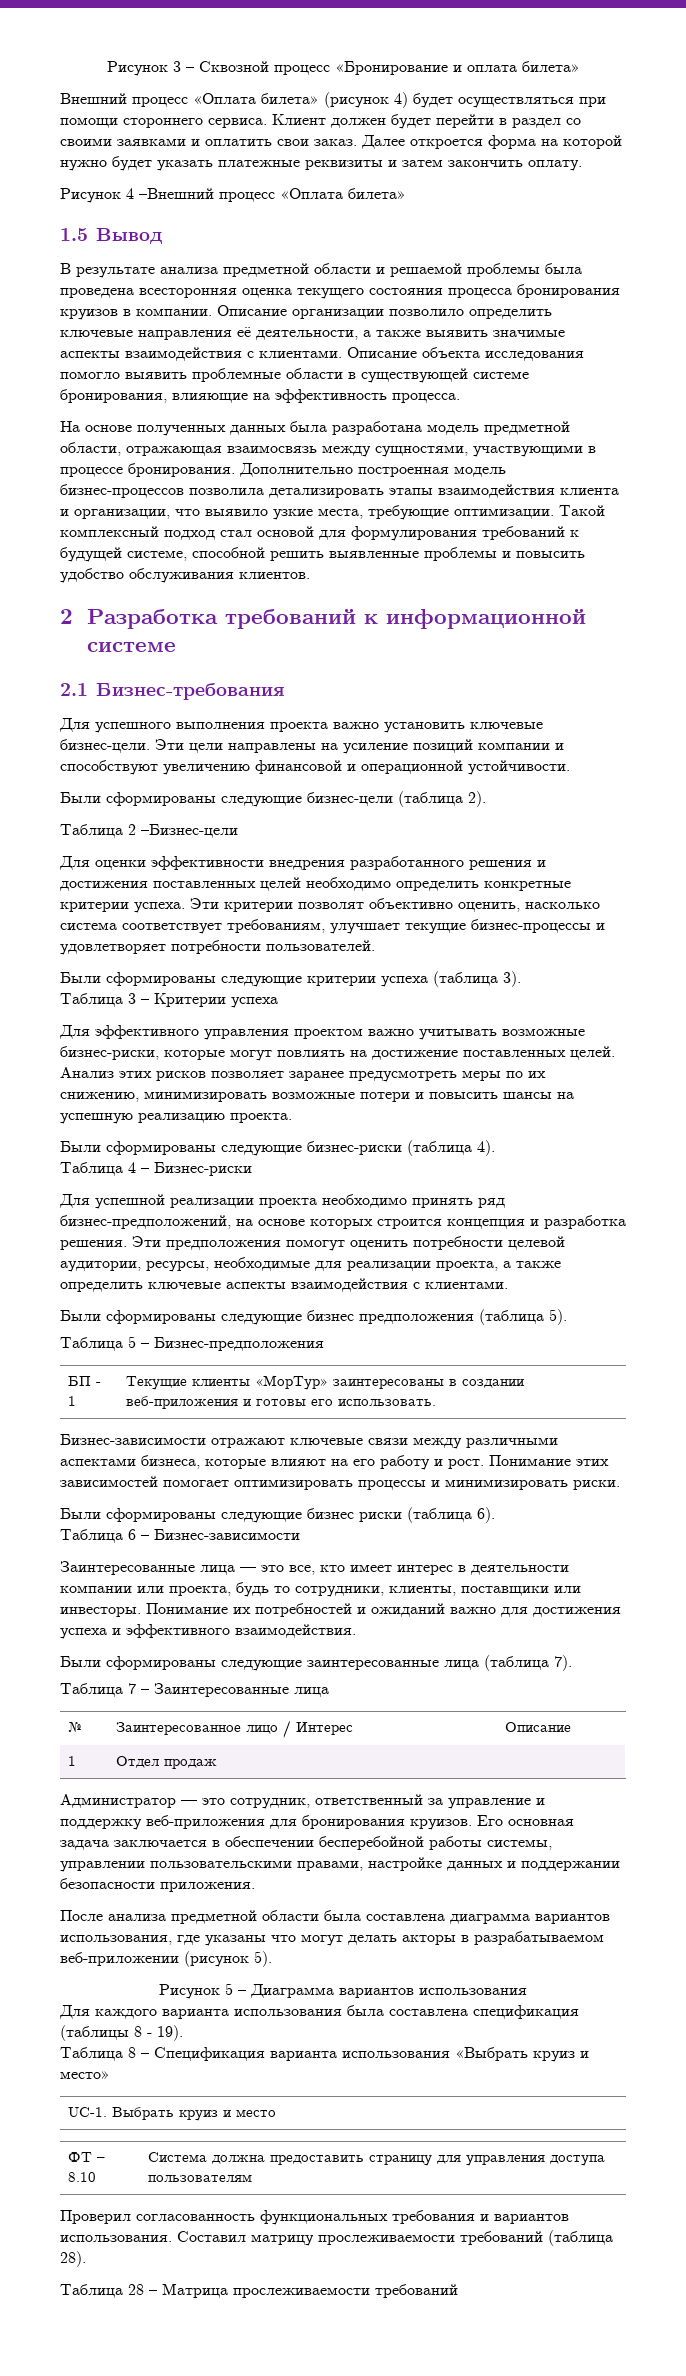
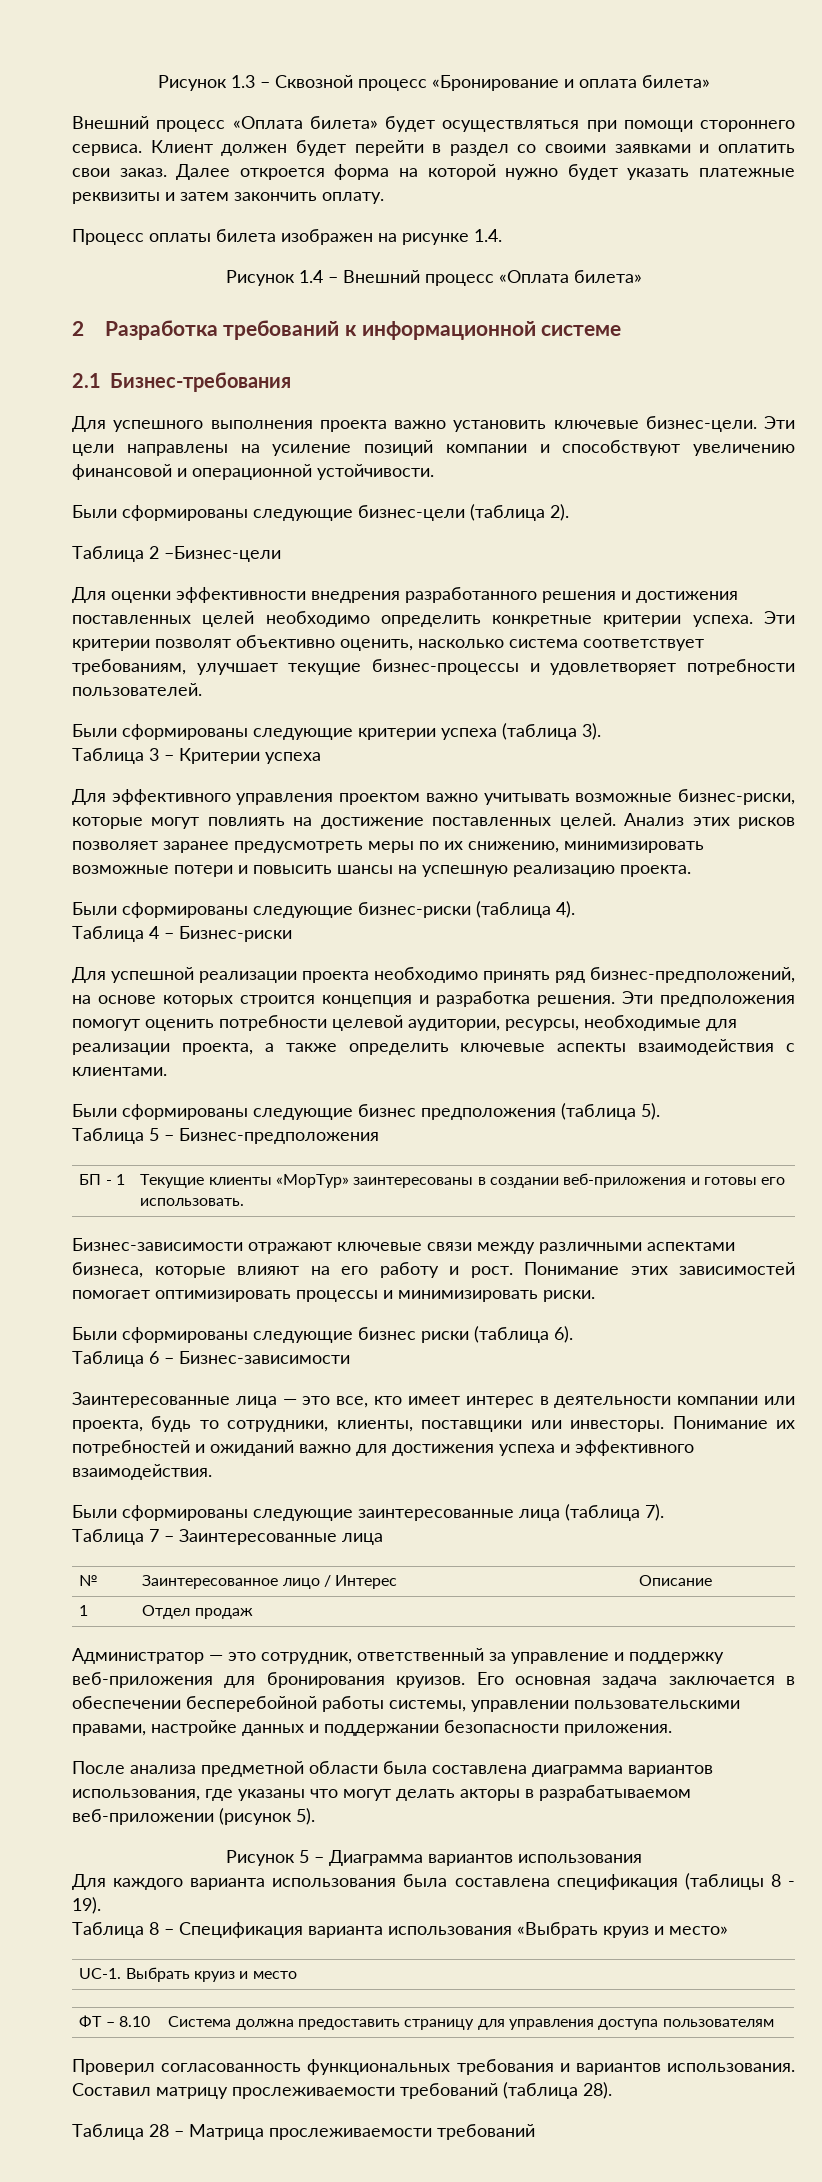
- Рисунок 3 – Сквозной процесс «Бронирование и оплата билета»
+ Рисунок 1.3 – Сквозной процесс «Бронирование и оплата билета»
- Внешний процесс «Оплата билета» (рисунок 4) будет осуществляться при помощи стороннего сервиса.
+ Внешний процесс «Оплата билета» будет осуществляться при помощи стороннего сервиса.
- Рисунок 4 –Внешний процесс «Оплата билета»
- 1.5 Вывод
- В результате анализа предметной области и решаемой проблемы была проведена всесторонняя оценка текущего состояния процесса бронирования круизов в компании. Описание организации позволило определить ключевые направления её деятельности, а также выявить значимые аспекты взаимодействия с клиентами. Описание объекта исследования помогло выявить проблемные области в существующей системе бронирования, влияющие на эффективность процесса.
- На основе полученных данных была разработана модель предметной области, отражающая взаимосвязь между сущностями, участвующими в процессе бронирования. Дополнительно построенная модель бизнес-процессов позволила детализировать этапы взаимодействия клиента и организации, что выявило узкие места, требующие оптимизации. Такой комплексный подход стал основой для формулирования требований к будущей системе, способной решить выявленные проблемы и повысить удобство обслуживания клиентов.
+ Процесс оплаты билета изображен на рисунке 1.4.
+ Рисунок 1.4 – Внешний процесс «Оплата билета»

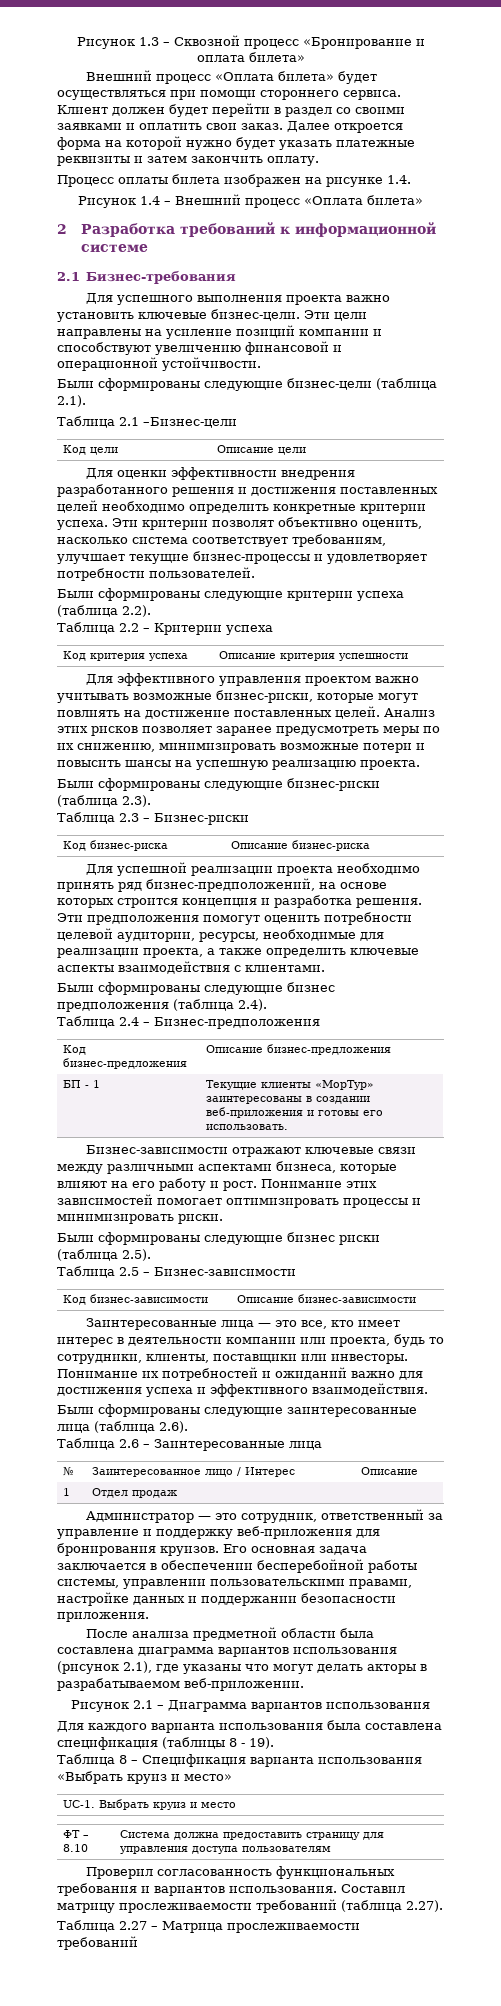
- Были сформированы следующие бизнес-цели (таблица 2).
- Таблица 2 –Бизнес-цели
+ Были сформированы следующие бизнес-цели (таблица 2.1).
+ Таблица 2.1 –Бизнес-цели
+ Код цели | Описание цели
- Были сформированы следующие критерии успеха (таблица 3).
- Таблица 3 – Критерии успеха
+ Были сформированы следующие критерии успеха (таблица 2.2).
+ Таблица 2.2 – Критерии успеха
+ Код критерия успеха | Описание критерия успешности
- Были сформированы следующие бизнес-риски (таблица 4).
- Таблица 4 – Бизнес-риски
+ Были сформированы следующие бизнес-риски (таблица 2.3).
+ Таблица 2.3 – Бизнес-риски
+ Код бизнес-риска | Описание бизнес-риска
- Были сформированы следующие бизнес предположения (таблица 5).
- Таблица 5 – Бизнес-предположения
+ Были сформированы следующие бизнес предположения (таблица 2.4).
+ Таблица 2.4 – Бизнес-предположения
+ Код бизнес-предложения | Описание бизнес-предложения
- Были сформированы следующие бизнес риски (таблица 6).
- Таблица 6 – Бизнес-зависимости
+ Были сформированы следующие бизнес риски (таблица 2.5).
+ Таблица 2.5 – Бизнес-зависимости
+ Код бизнес-зависимости | Описание бизнес-зависимости
- Были сформированы следующие заинтересованные лица (таблица 7).
- Таблица 7 – Заинтересованные лица
+ Были сформированы следующие заинтересованные лица (таблица 2.6).
+ Таблица 2.6 – Заинтересованные лица
- После анализа предметной области была составлена диаграмма вариантов использования, где указаны что могут делать акторы в разрабатываемом веб-приложении (рисунок 5).
- Рисунок 5 – Диаграмма вариантов использования
+ После анализа предметной области была составлена диаграмма вариантов использования (рисунок 2.1), где указаны что могут делать акторы в разрабатываемом веб-приложении.
+ Рисунок 2.1 – Диаграмма вариантов использования
- Составил матрицу прослеживаемости требований (таблица 28).
- Таблица 28 – Матрица прослеживаемости требований
+ Составил матрицу прослеживаемости требований (таблица 2.27).
+ Таблица 2.27 – Матрица прослеживаемости требований

